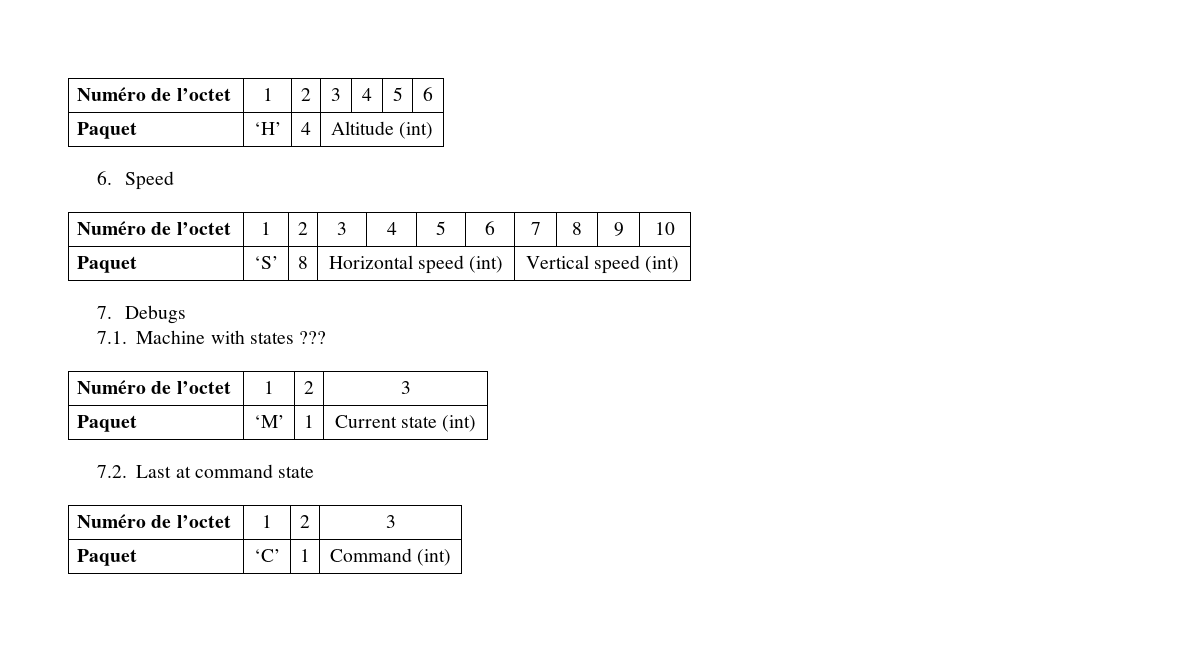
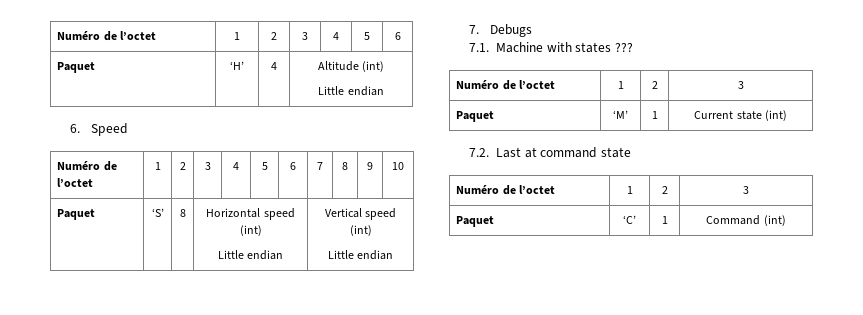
  Paquet | ‘H’ | 4 | Altitude (int)
+ Little endian
- Paquet | ‘S’ | 8 | Horizontal speed (int) | Vertical speed (int)
+ Paquet | ‘S’ | 8 | Horizontal speed (int)
+ Little endian | Vertical speed (int)
+ Little endian

